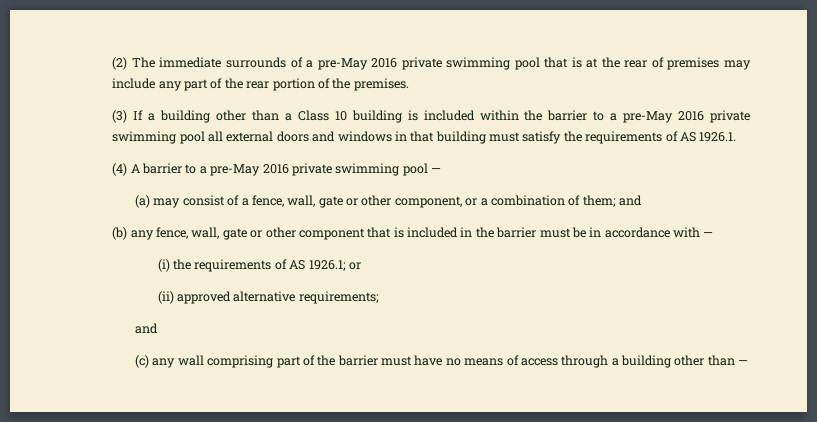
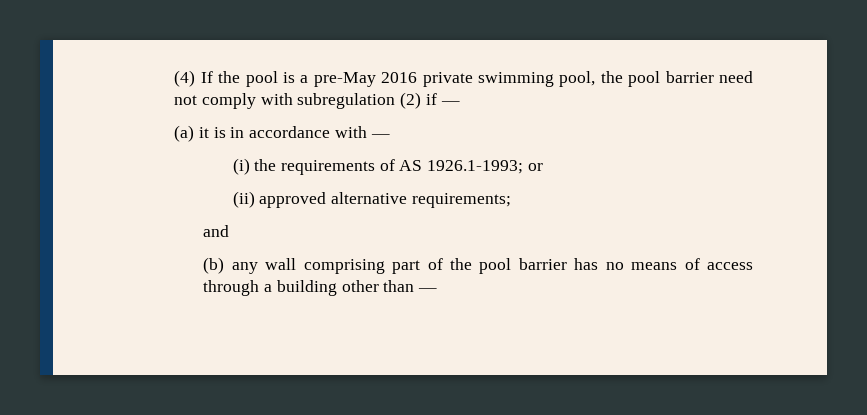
- (2) The immediate surrounds of a pre-May 2016 private swimming pool that is at the rear of premises may include any part of the rear portion of the premises.
- (3) If a building other than a Class 10 building is included within the barrier to a pre-May 2016 private swimming pool all external doors and windows in that building must satisfy the requirements of AS 1926.1.
- (4) A barrier to a pre-May 2016 private swimming pool —
- (a) may consist of a fence, wall, gate or other component, or a combination of them; and
- (b) any fence, wall, gate or other component that is included in the barrier must be in accordance with —
+ (4) If the pool is a pre-May 2016 private swimming pool, the pool barrier need not comply with subregulation (2) if —
+ (a) it is in accordance with —
- (i) the requirements of AS 1926.1; or
+ (i) the requirements of AS 1926.1-1993; or
- (c) any wall comprising part of the barrier must have no means of access through a building other than —
+ (b) any wall comprising part of the pool barrier has no means of access through a building other than —

